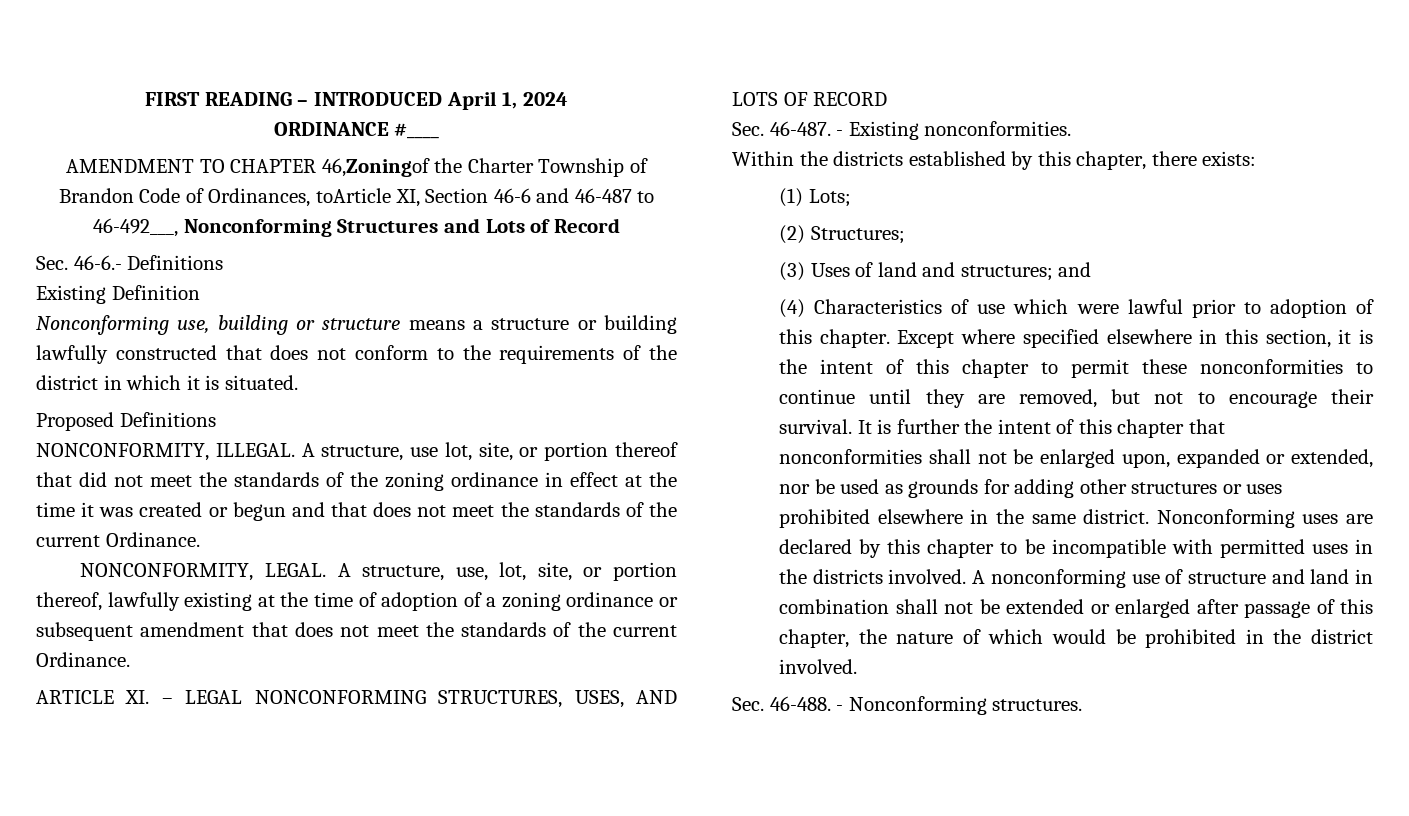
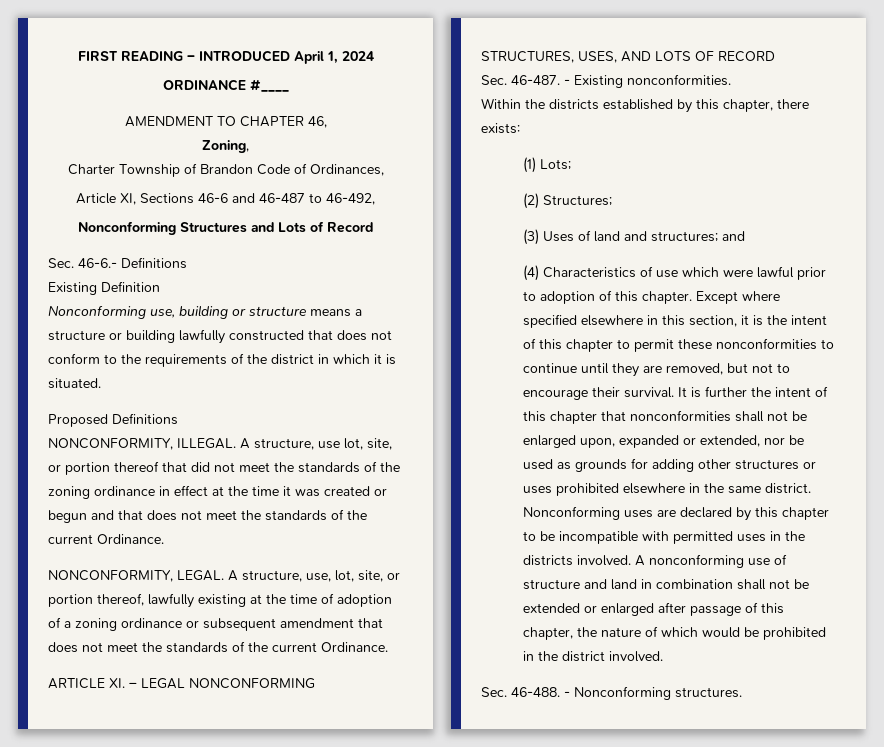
- AMENDMENT TO CHAPTER 46,Zoningof the Charter Township of Brandon Code of Ordinances, toArticle XI, Section 46-6 and 46-487 to 46-492___, Nonconforming Structures and Lots of Record
+ AMENDMENT TO CHAPTER 46,
+ Zoning,
+ Charter Township of Brandon Code of Ordinances,
+ Article XI, Sections 46-6 and 46-487 to 46-492,
+ Nonconforming Structures and Lots of Record

